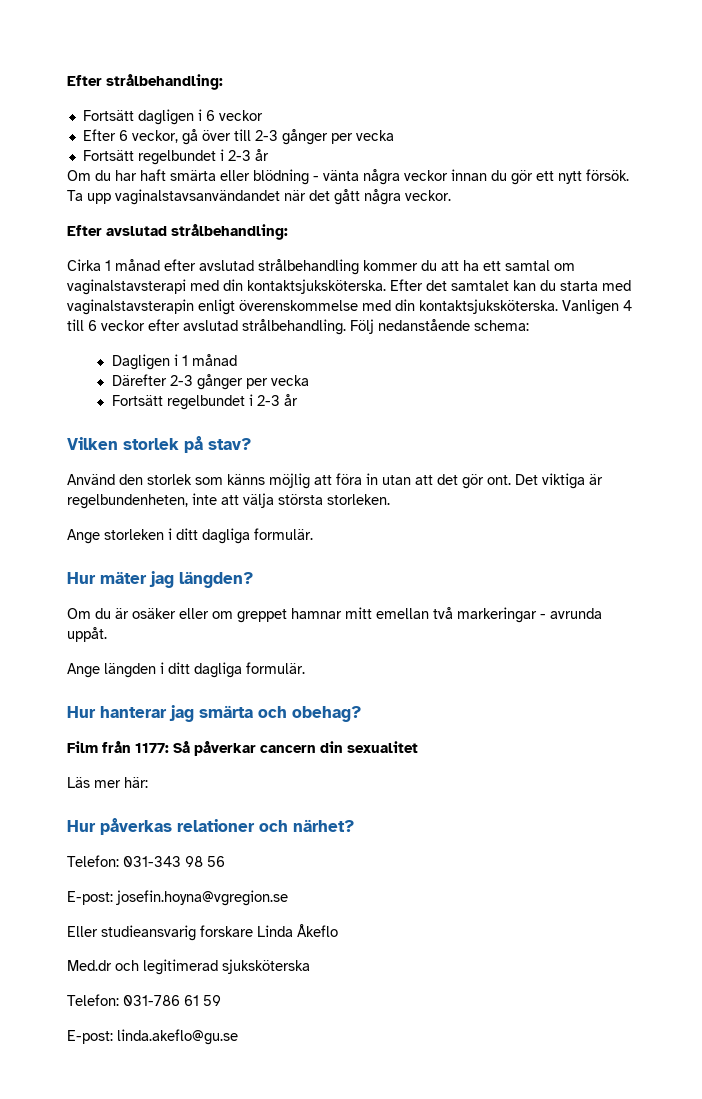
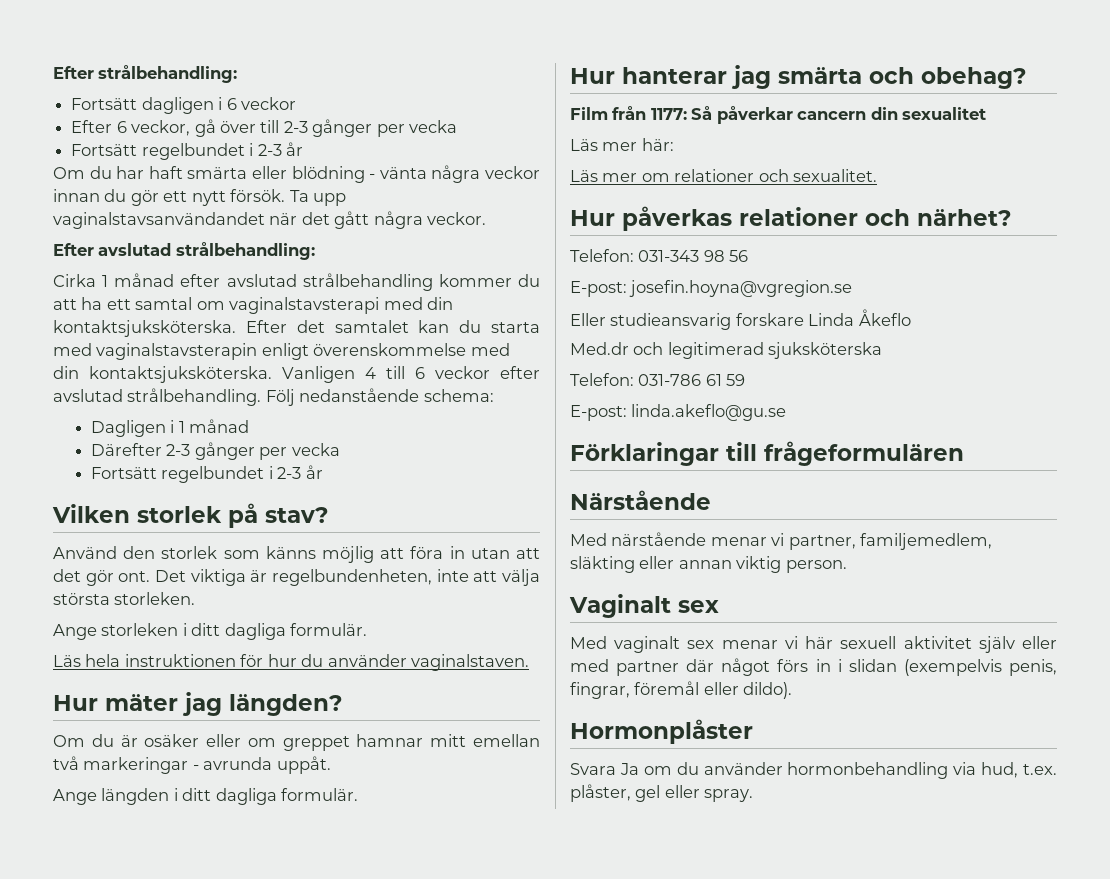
+ Läs hela instruktionen för hur du använder vaginalstaven.
+ Läs mer om relationer och sexualitet.
+ Förklaringar till frågeformulären
+ Närstående
+ Med närstående menar vi partner, familjemedlem, släkting eller annan viktig person.
+ Vaginalt sex
+ Med vaginalt sex menar vi här sexuell aktivitet själv eller med partner där något förs in i slidan (exempelvis penis, fingrar, föremål eller dildo).
+ Hormonplåster
+ Svara Ja om du använder hormonbehandling via hud, t.ex. plåster, gel eller spray.

